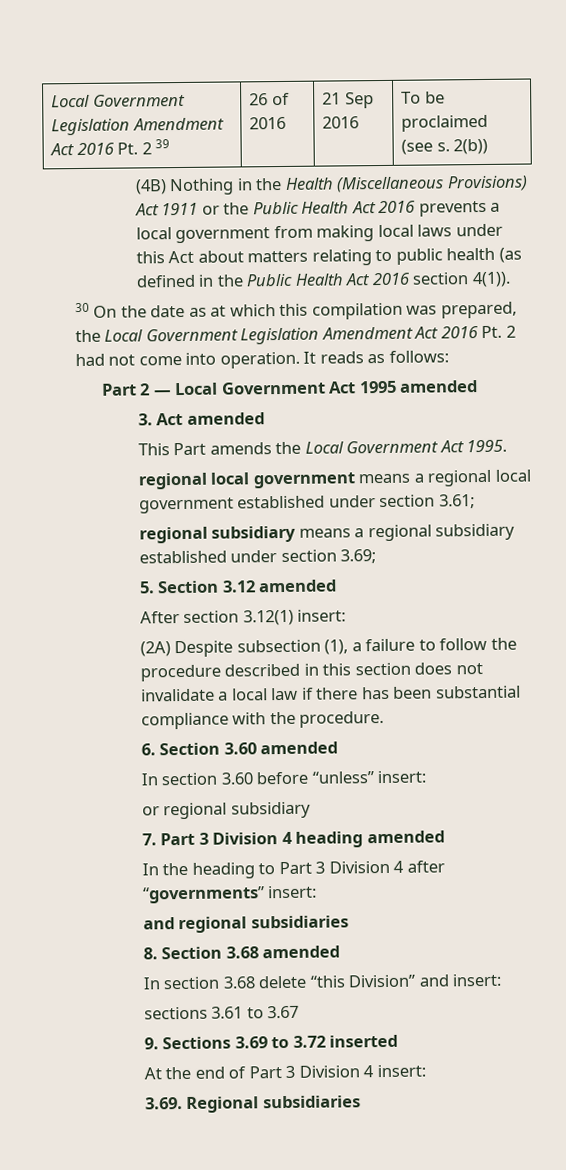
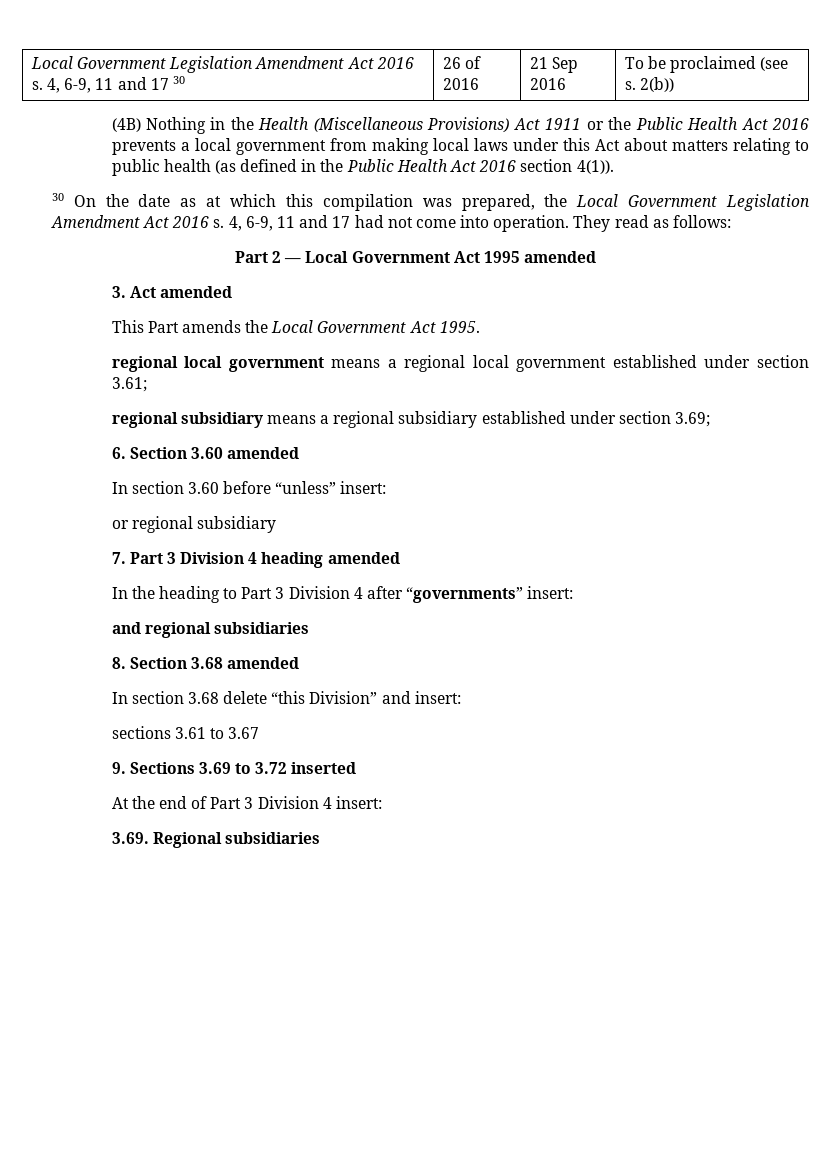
- Local Government Legislation Amendment Act 2016 Pt. 2 39 | 26 of 2016 | 21 Sep 2016 | To be proclaimed (see s. 2(b))
+ Local Government Legislation Amendment Act 2016 s. 4, 6-9, 11 and 17 30 | 26 of 2016 | 21 Sep 2016 | To be proclaimed (see s. 2(b))
- 30 On the date as at which this compilation was prepared, the Local Government Legislation Amendment Act 2016 Pt. 2 had not come into operation.
+ 30 On the date as at which this compilation was prepared, the Local Government Legislation Amendment Act 2016 s. 4, 6-9, 11 and 17 had not come into operation.
- It reads as follows:
+ They read as follows:
- 5. Section 3.12 amended
- After section 3.12(1) insert:
- (2A) Despite subsection (1), a failure to follow the procedure described in this section does not invalidate a local law if there has been substantial compliance with the procedure.

